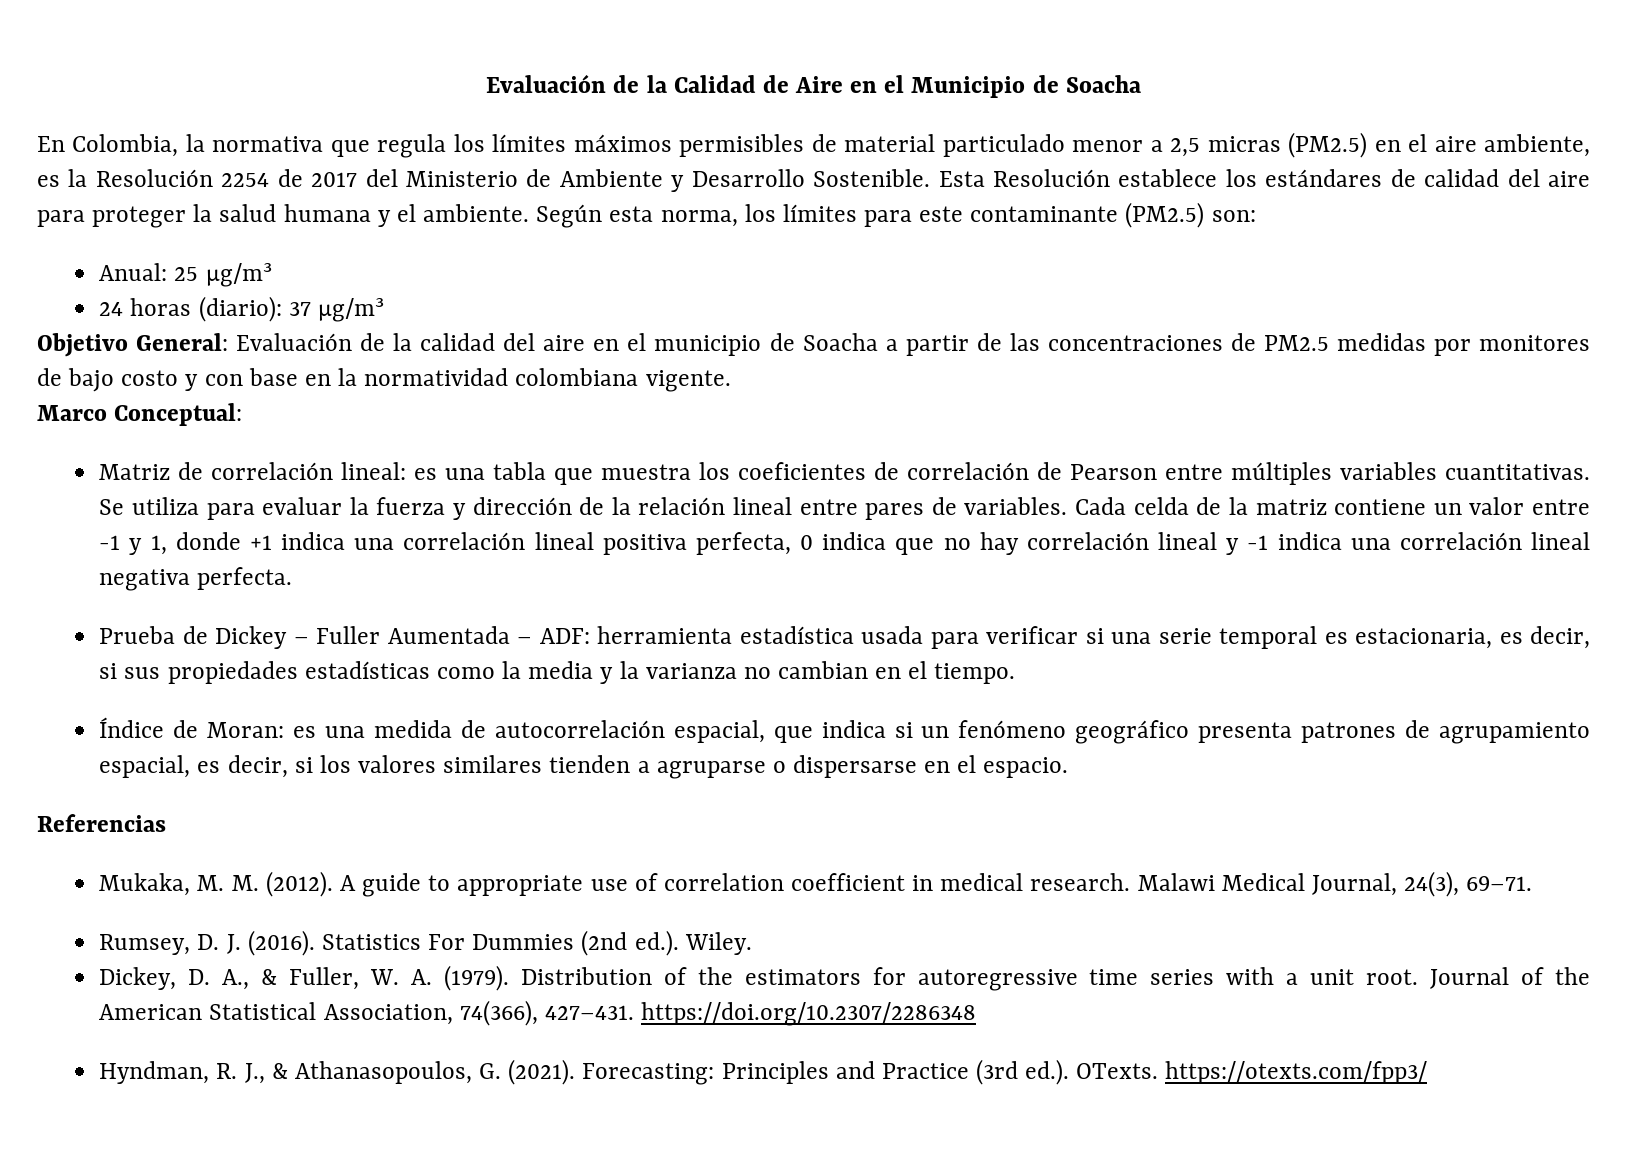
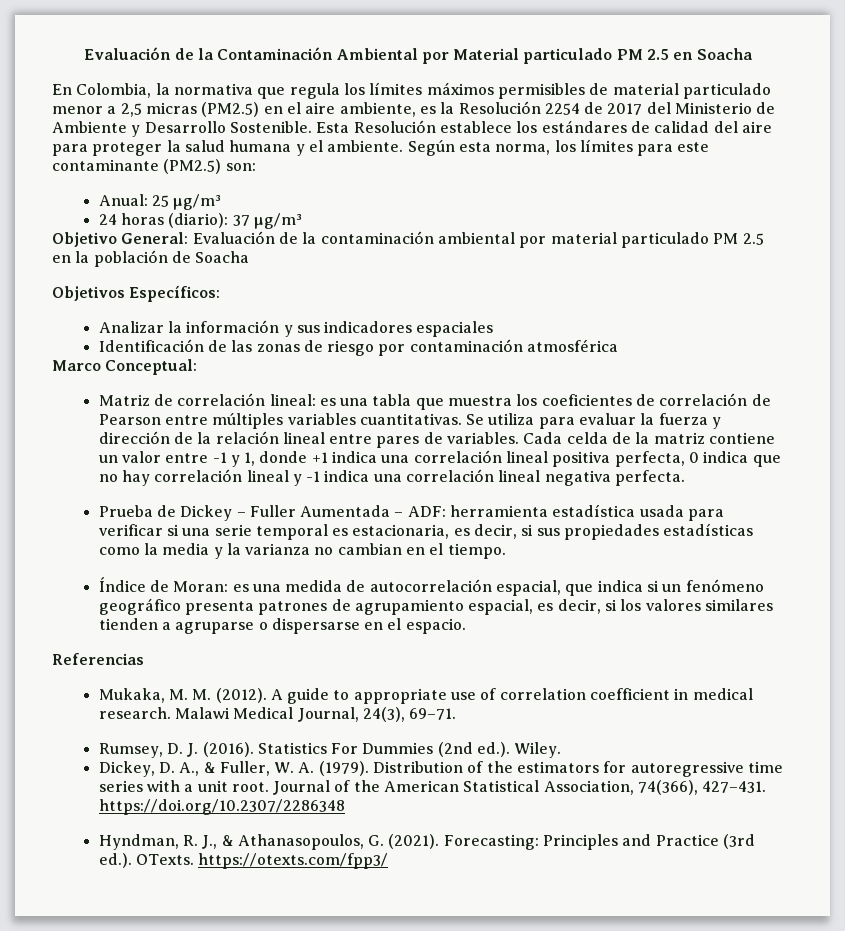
- Evaluación de la Calidad de Aire en el Municipio de Soacha
+ Evaluación de la Contaminación Ambiental por Material particulado PM 2.5 en Soacha
- Objetivo General: Evaluación de la calidad del aire en el municipio de Soacha a partir de las concentraciones de PM2.5 medidas por monitores de bajo costo y con base en la normatividad colombiana vigente.
+ Objetivo General: Evaluación de la contaminación ambiental por material particulado PM 2.5 en la población de Soacha
+ Objetivos Específicos:
+ Analizar la información y sus indicadores espaciales
+ Identificación de las zonas de riesgo por contaminación atmosférica

